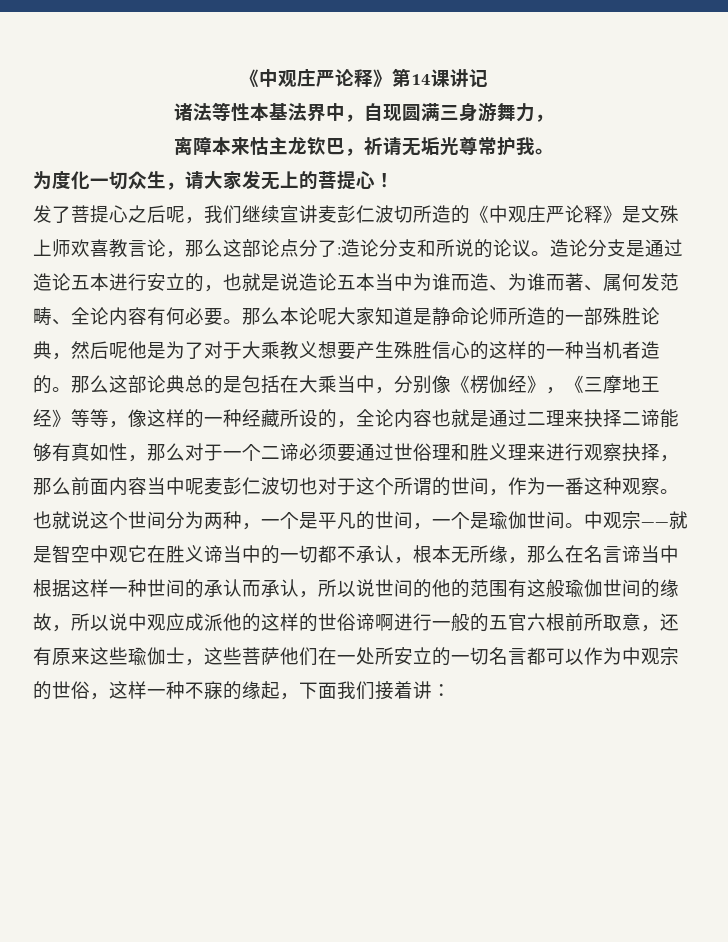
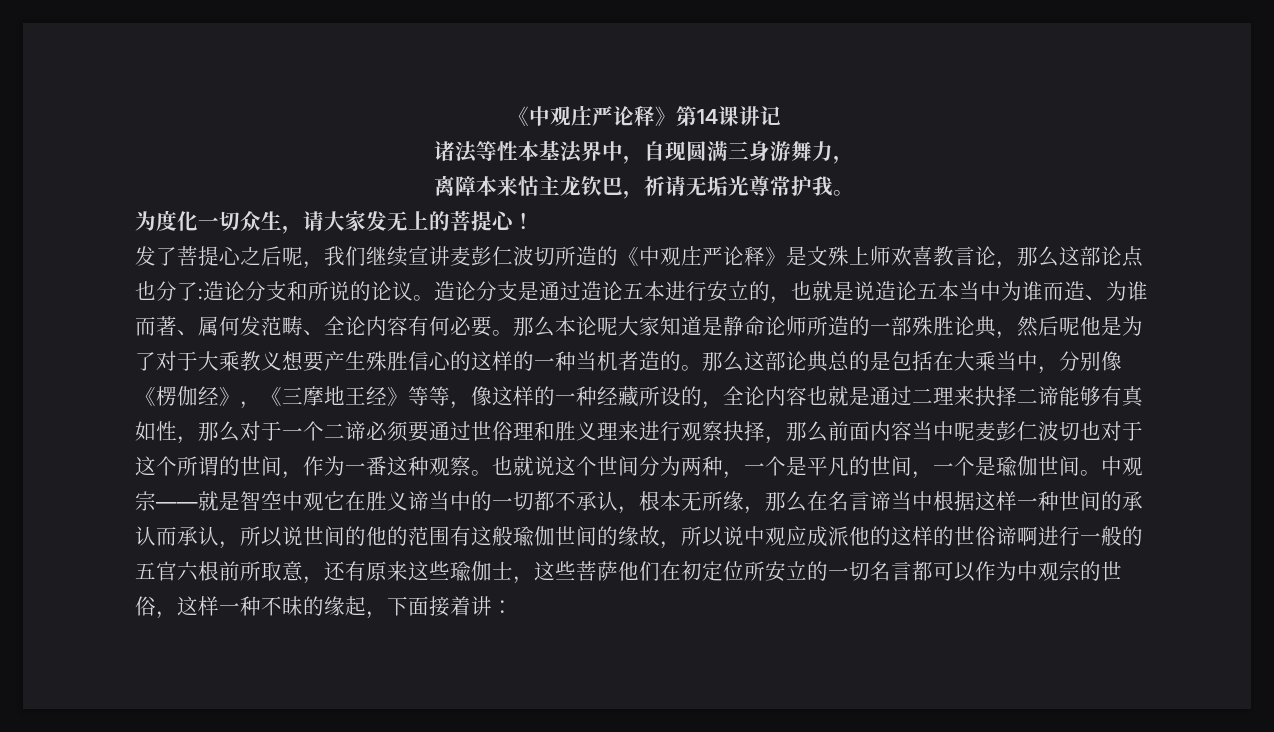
- 发了菩提心之后呢，我们继续宣讲麦彭仁波切所造的《中观庄严论释》是文殊上师欢喜教言论，那么这部论点分了:造论分支和所说的论议。
+ 发了菩提心之后呢，我们继续宣讲麦彭仁波切所造的《中观庄严论释》是文殊上师欢喜教言论，那么这部论点也分了:造论分支和所说的论议。
- 中观宗——就是智空中观它在胜义谛当中的一切都不承认，根本无所缘，那么在名言谛当中根据这样一种世间的承认而承认，所以说世间的他的范围有这般瑜伽世间的缘故，所以说中观应成派他的这样的世俗谛啊进行一般的五官六根前所取意，还有原来这些瑜伽士，这些菩萨他们在一处所安立的一切名言都可以作为中观宗的世俗，这样一种不寐的缘起，下面我们接着讲：
+ 中观宗——就是智空中观它在胜义谛当中的一切都不承认，根本无所缘，那么在名言谛当中根据这样一种世间的承认而承认，所以说世间的他的范围有这般瑜伽世间的缘故，所以说中观应成派他的这样的世俗谛啊进行一般的五官六根前所取意，还有原来这些瑜伽士，这些菩萨他们在初定位所安立的一切名言都可以作为中观宗的世俗，这样一种不昧的缘起，下面接着讲：

